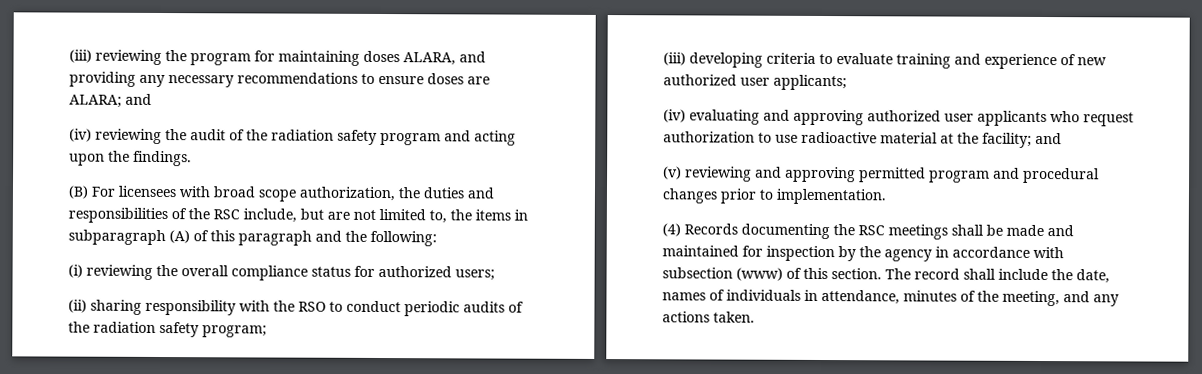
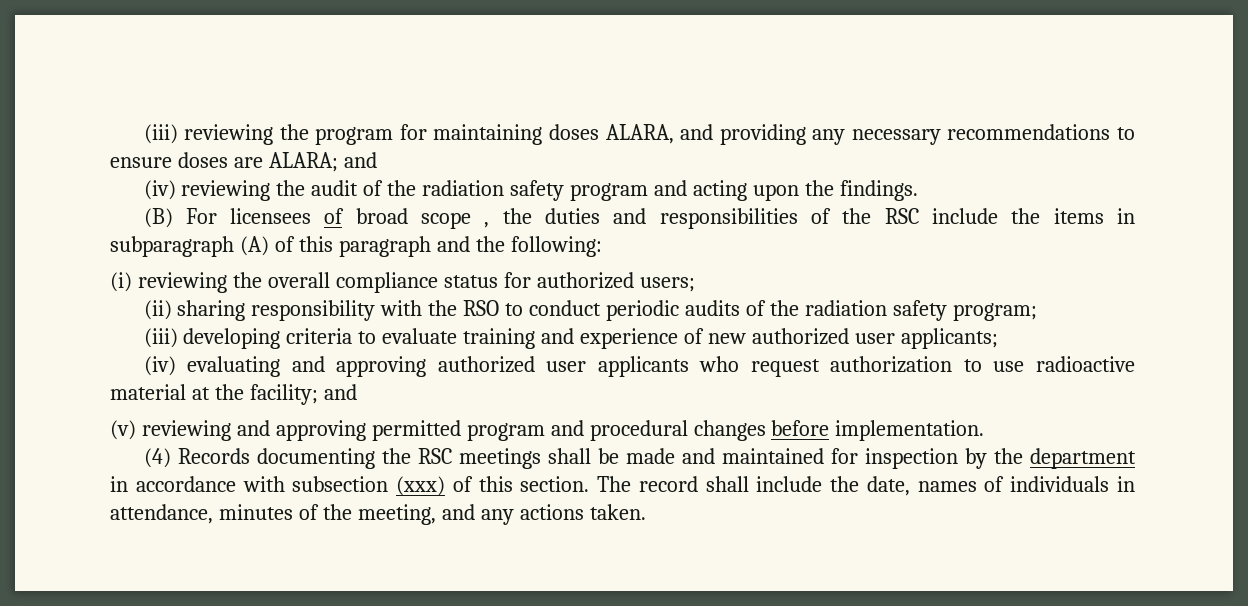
- (B) For licensees with broad scope authorization, the duties and responsibilities of the RSC include, but are not limited to, the items in subparagraph (A) of this paragraph and the following:
+ (B) For licensees of broad scope , the duties and responsibilities of the RSC include the items in subparagraph (A) of this paragraph and the following:
- (v) reviewing and approving permitted program and procedural changes prior to implementation.
+ (v) reviewing and approving permitted program and procedural changes before implementation.
- (4) Records documenting the RSC meetings shall be made and maintained for inspection by the agency in accordance with subsection (www) of this section.
+ (4) Records documenting the RSC meetings shall be made and maintained for inspection by the department in accordance with subsection (xxx) of this section.

